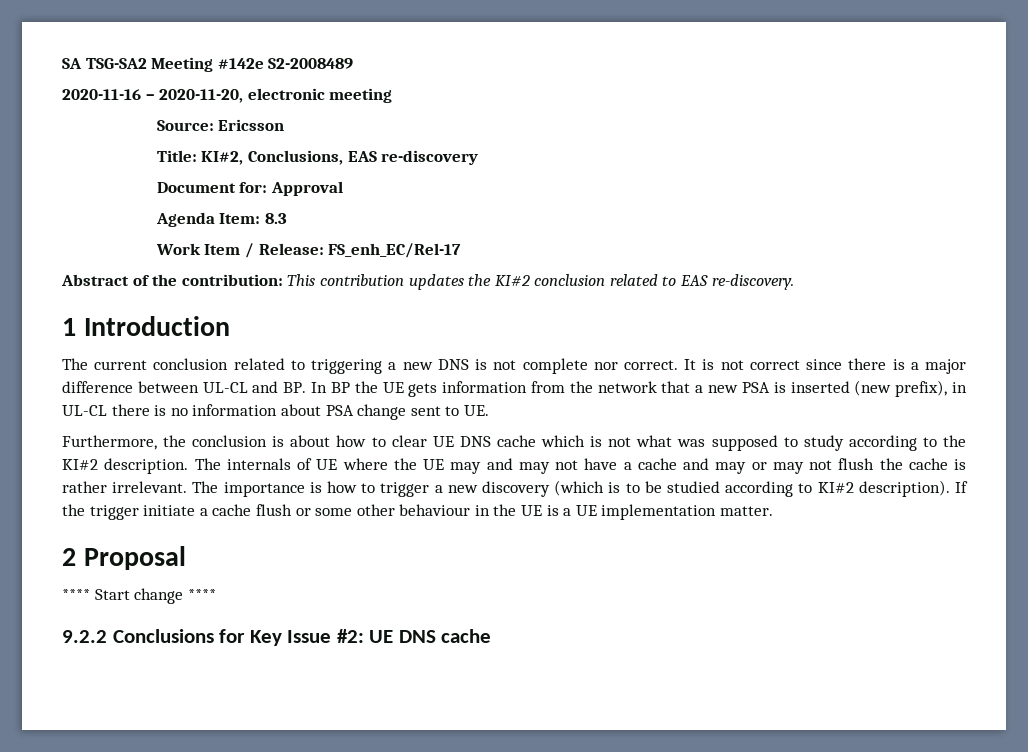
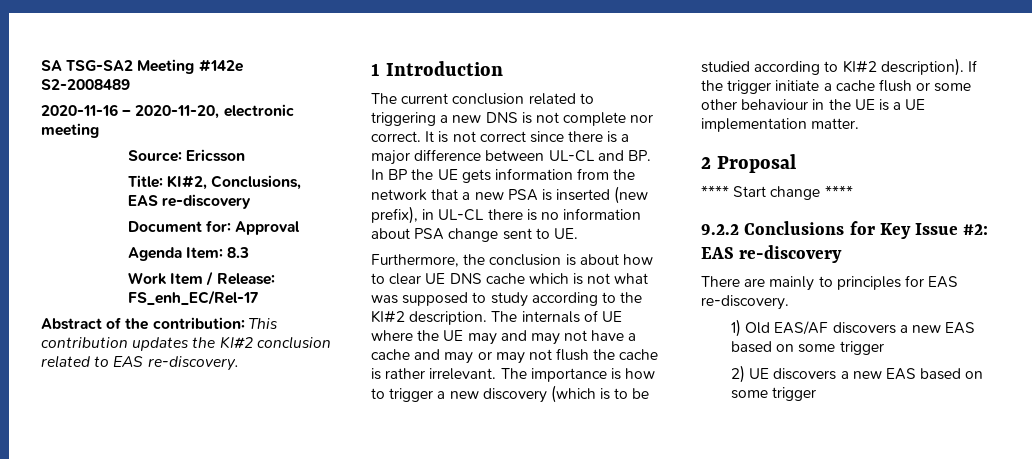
- 9.2.2 Conclusions for Key Issue #2: UE DNS cache
+ 9.2.2 Conclusions for Key Issue #2: EAS re-discovery
+ There are mainly to principles for EAS re-discovery.
+ 1) Old EAS/AF discovers a new EAS based on some trigger
+ 2) UE discovers a new EAS based on some trigger

